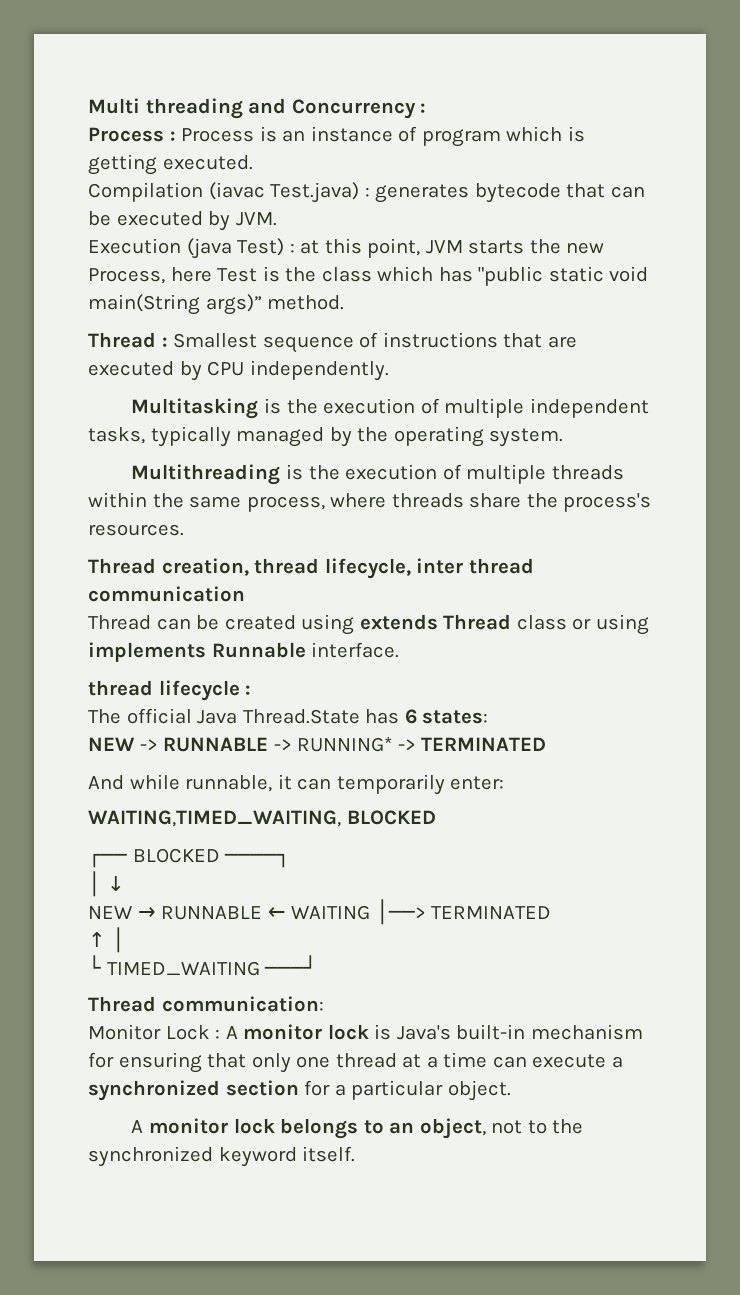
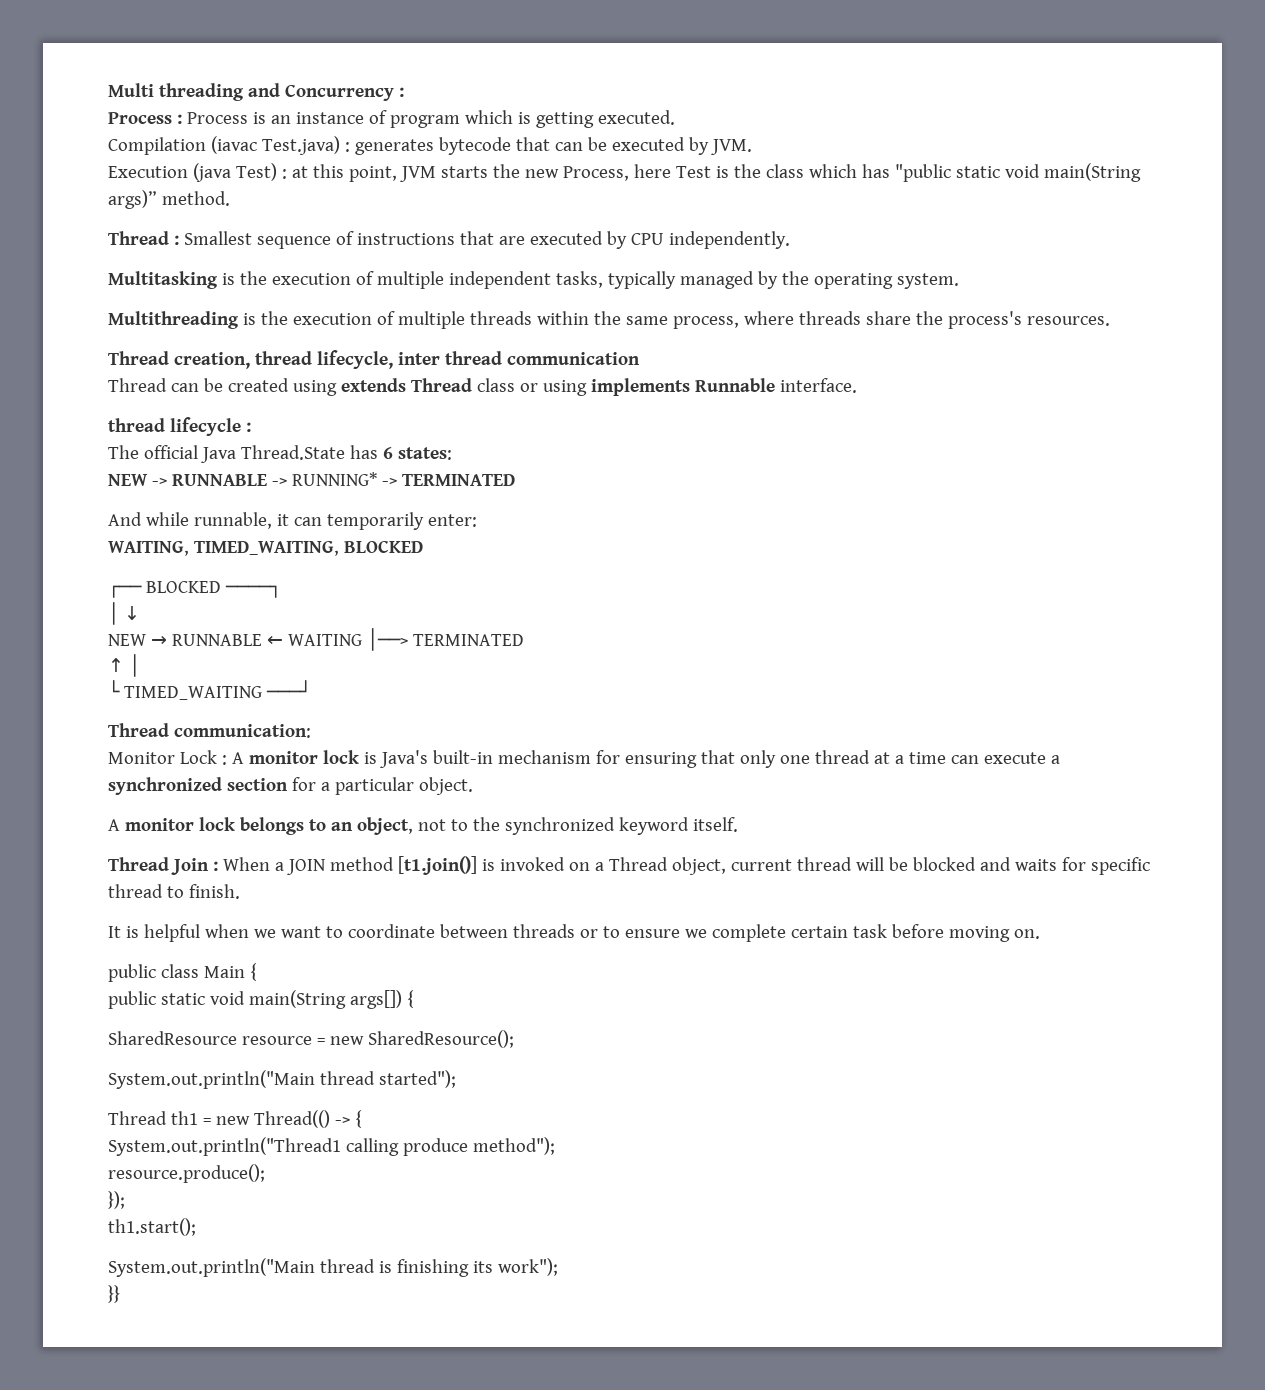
- WAITING,TIMED_WAITING, BLOCKED
+ WAITING, TIMED_WAITING, BLOCKED
+ Thread Join : When a JOIN method [t1.join()] is invoked on a Thread object, current thread will be blocked and waits for specific thread to finish.
+ It is helpful when we want to coordinate between threads or to ensure we complete certain task before moving on.
+ public class Main {
+ public static void main(String args[]) {
+ SharedResource resource = new SharedResource();
+ System.out.println("Main thread started");
+ Thread th1 = new Thread(() -> {
+ System.out.println("Thread1 calling produce method");
+ resource.produce();
+ });
+ th1.start();
+ System.out.println("Main thread is finishing its work");
+ }}

